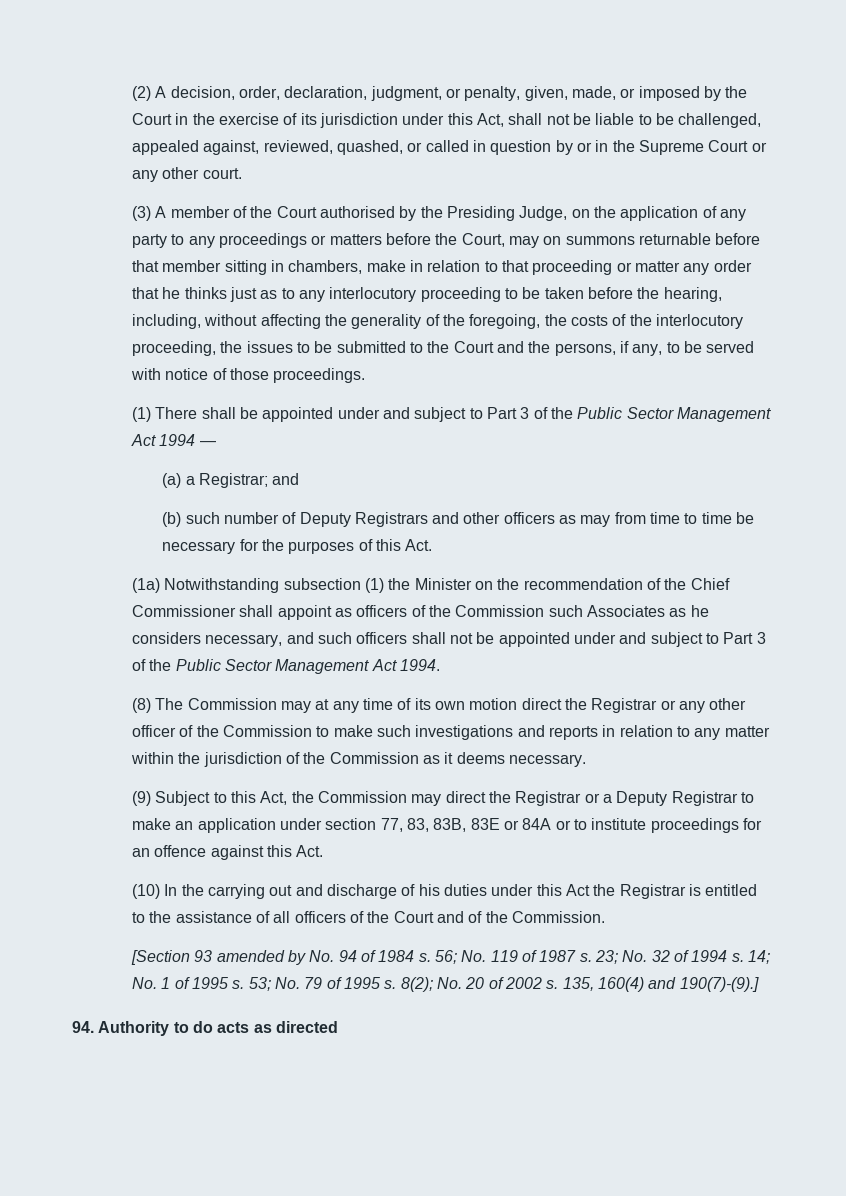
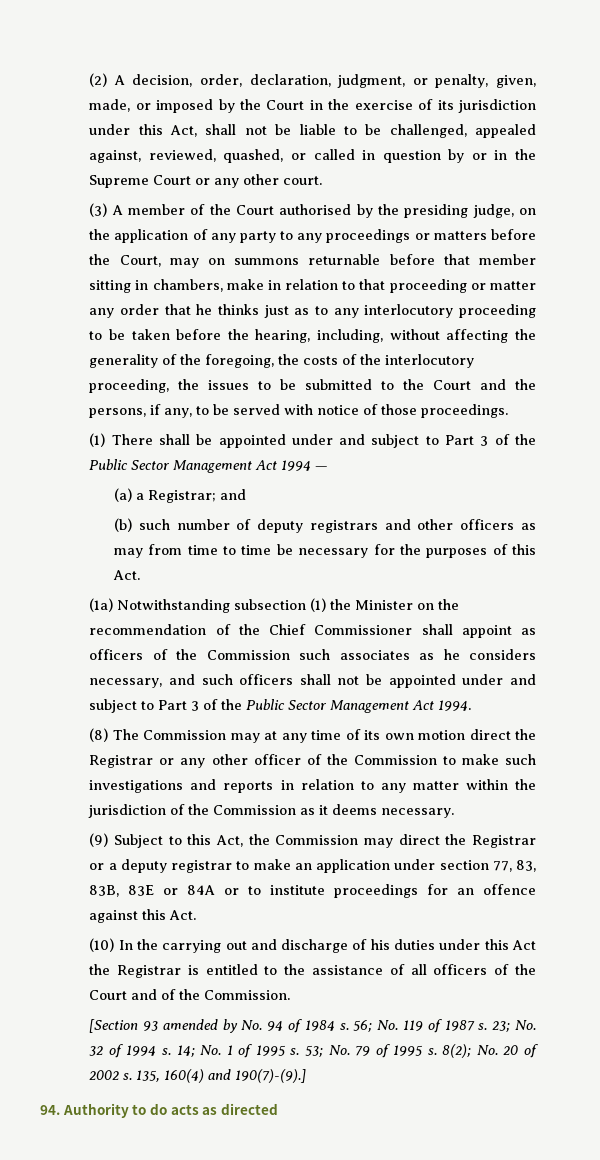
- (3) A member of the Court authorised by the Presiding Judge, on the application of any party to any proceedings or matters before the Court, may on summons returnable before that member sitting in chambers, make in relation to that proceeding or matter any order that he thinks just as to any interlocutory proceeding to be taken before the hearing, including, without affecting the generality of the foregoing, the costs of the interlocutory proceeding, the issues to be submitted to the Court and the persons, if any, to be served with notice of those proceedings.
+ (3) A member of the Court authorised by the presiding judge, on the application of any party to any proceedings or matters before the Court, may on summons returnable before that member sitting in chambers, make in relation to that proceeding or matter any order that he thinks just as to any interlocutory proceeding to be taken before the hearing, including, without affecting the generality of the foregoing, the costs of the interlocutory proceeding, the issues to be submitted to the Court and the persons, if any, to be served with notice of those proceedings.
- (b) such number of Deputy Registrars and other officers as may from time to time be necessary for the purposes of this Act.
+ (b) such number of deputy registrars and other officers as may from time to time be necessary for the purposes of this Act.
- (1a) Notwithstanding subsection (1) the Minister on the recommendation of the Chief Commissioner shall appoint as officers of the Commission such Associates as he considers necessary, and such officers shall not be appointed under and subject to Part 3 of the Public Sector Management Act 1994.
+ (1a) Notwithstanding subsection (1) the Minister on the recommendation of the Chief Commissioner shall appoint as officers of the Commission such associates as he considers necessary, and such officers shall not be appointed under and subject to Part 3 of the Public Sector Management Act 1994.
- (9) Subject to this Act, the Commission may direct the Registrar or a Deputy Registrar to make an application under section 77, 83, 83B, 83E or 84A or to institute proceedings for an offence against this Act.
+ (9) Subject to this Act, the Commission may direct the Registrar or a deputy registrar to make an application under section 77, 83, 83B, 83E or 84A or to institute proceedings for an offence against this Act.

